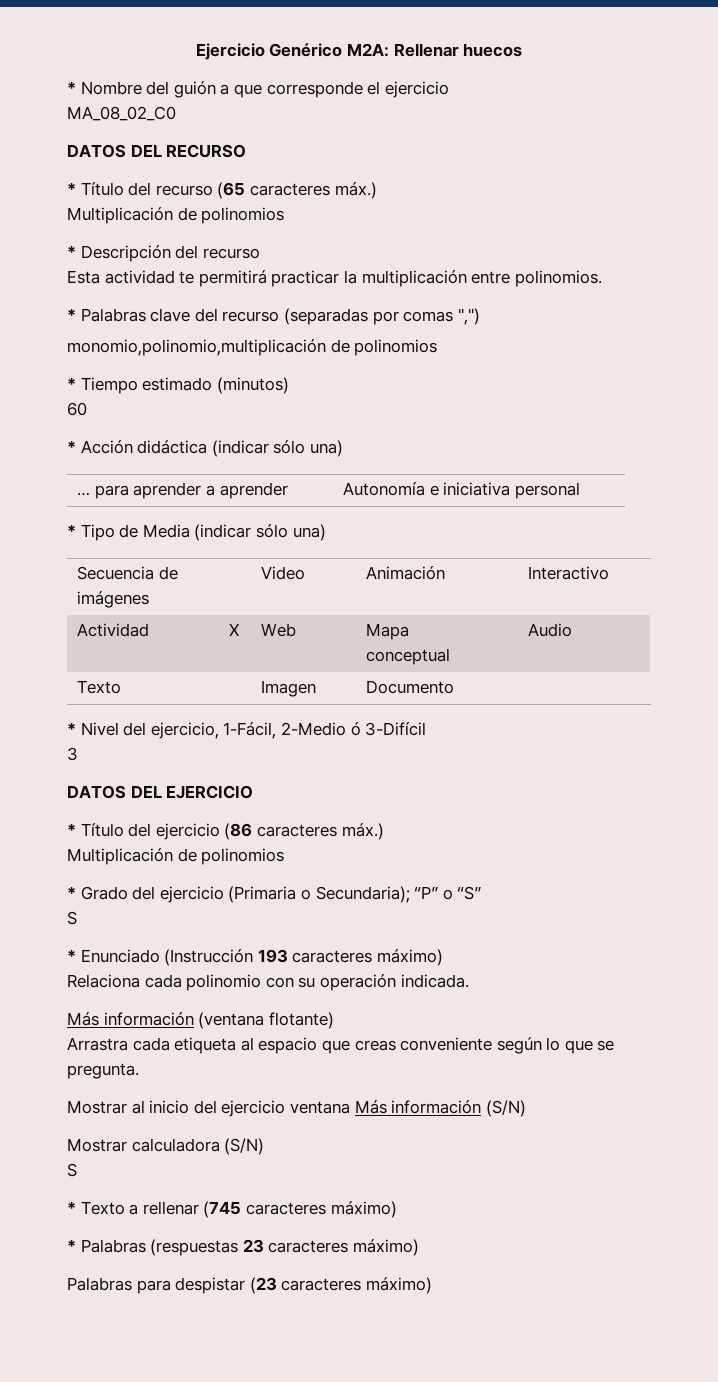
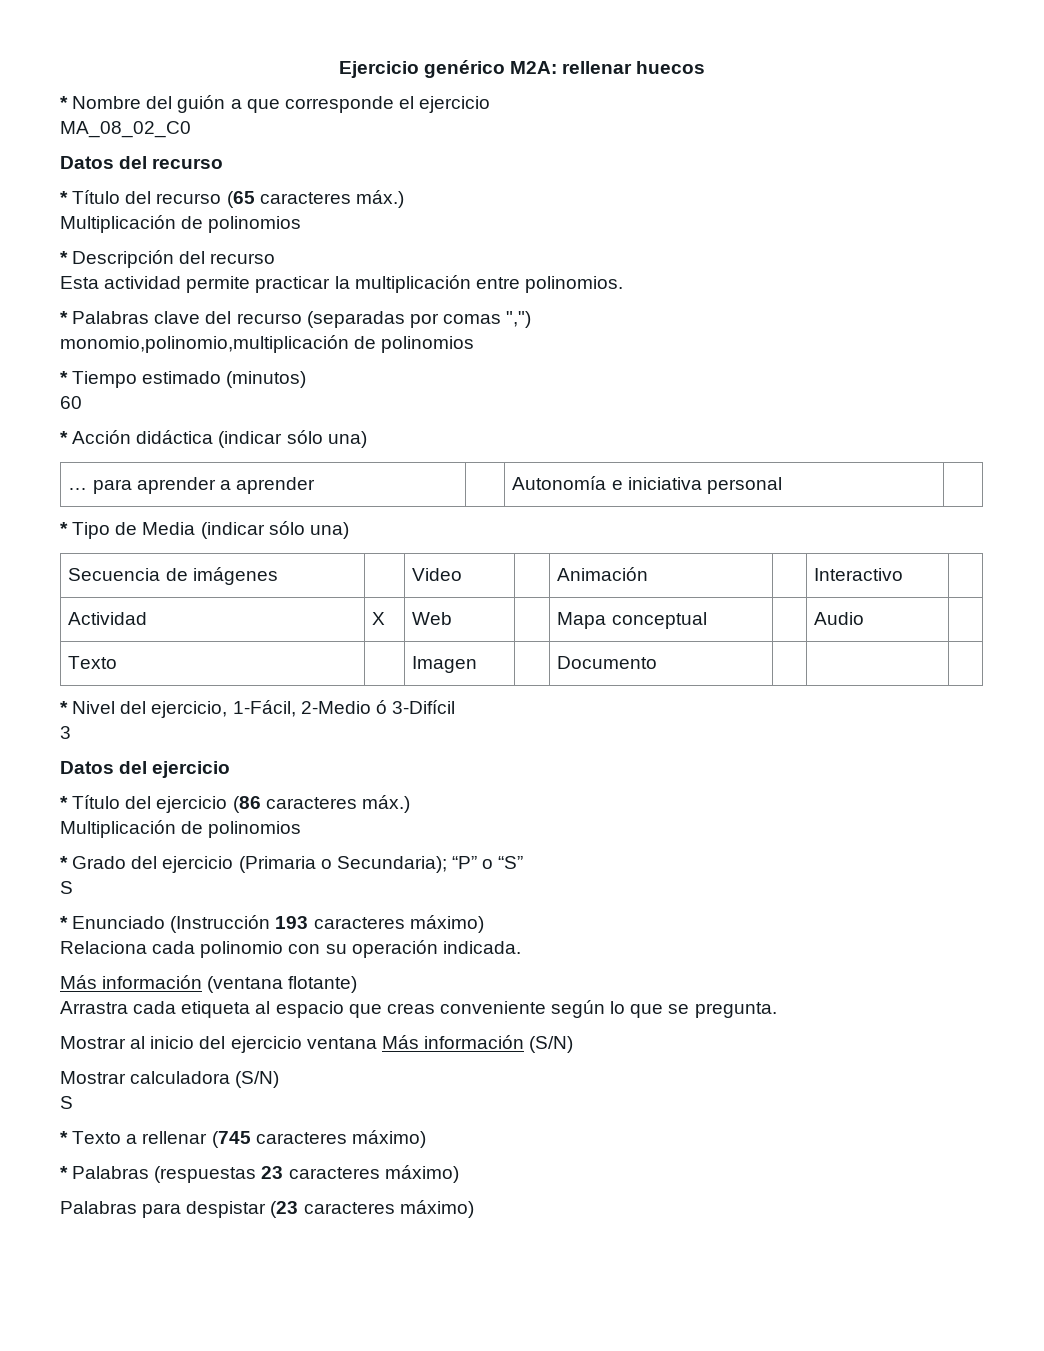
- Ejercicio Genérico M2A: Rellenar huecos
+ Ejercicio genérico M2A: rellenar huecos
- DATOS DEL RECURSO
+ Datos del recurso
- Esta actividad te permitirá practicar la multiplicación entre polinomios.
+ Esta actividad permite practicar la multiplicación entre polinomios.
- DATOS DEL EJERCICIO
+ Datos del ejercicio

